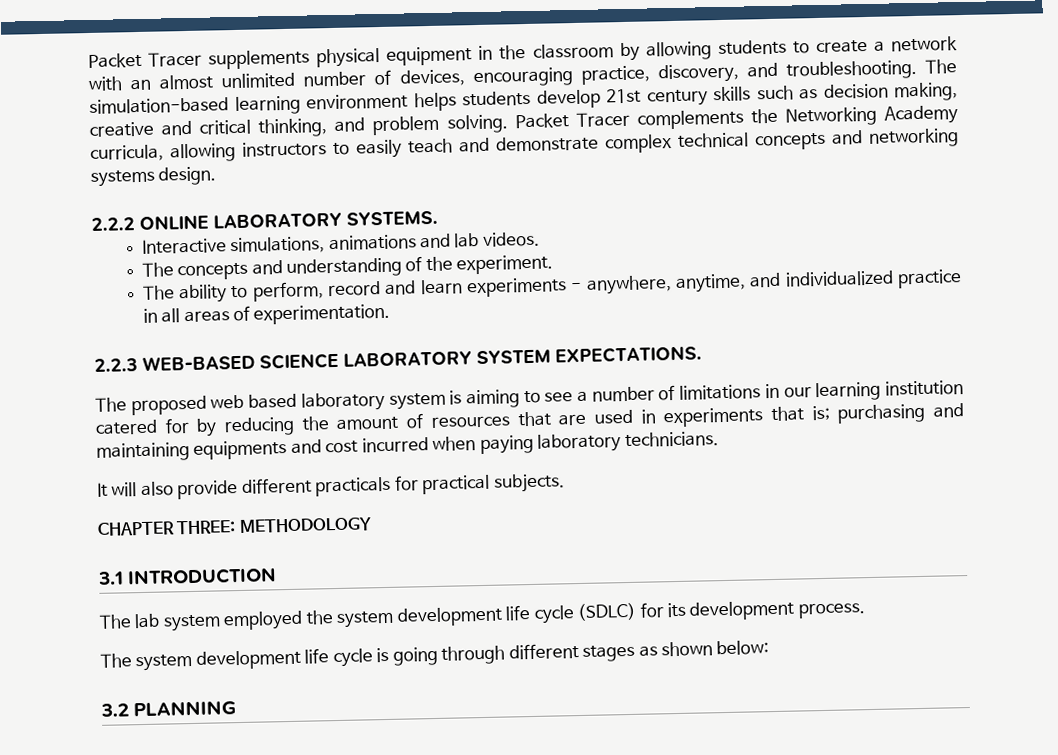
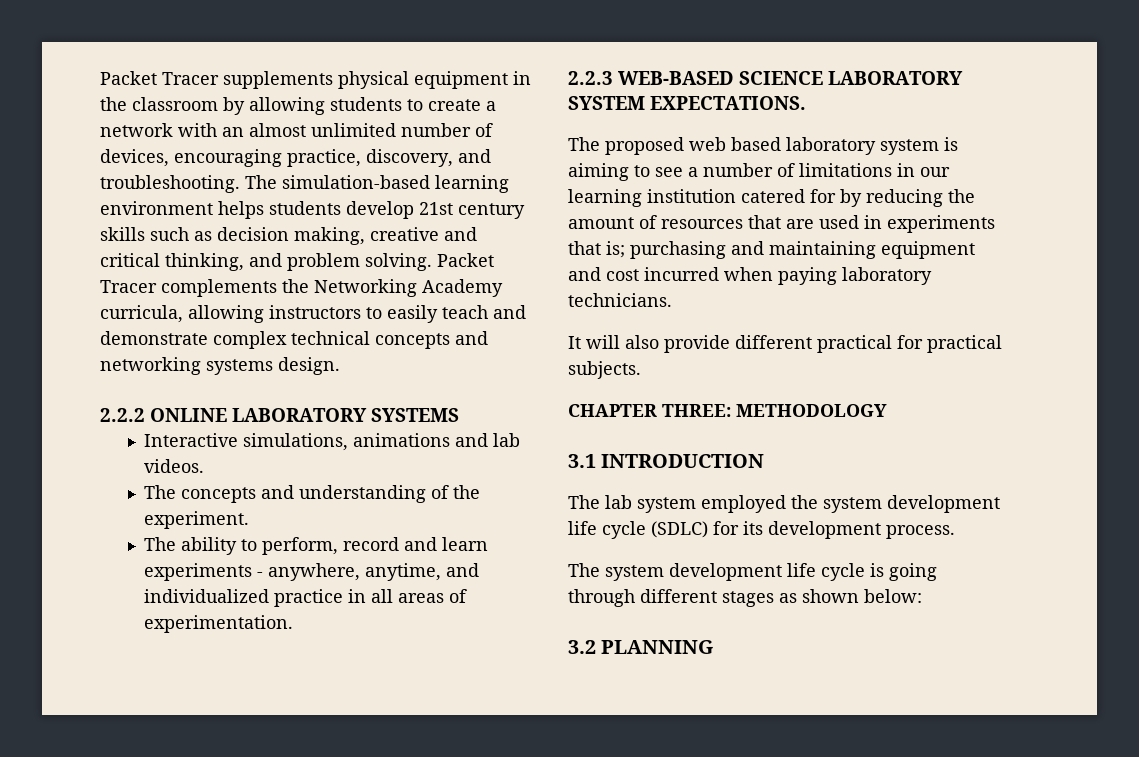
- 2.2.2 ONLINE LABORATORY SYSTEMS.
+ 2.2.2 ONLINE LABORATORY SYSTEMS
- The proposed web based laboratory system is aiming to see a number of limitations in our learning institution catered for by reducing the amount of resources that are used in experiments that is; purchasing and maintaining equipments and cost incurred when paying laboratory technicians.
+ The proposed web based laboratory system is aiming to see a number of limitations in our learning institution catered for by reducing the amount of resources that are used in experiments that is; purchasing and maintaining equipment and cost incurred when paying laboratory technicians.
- It will also provide different practicals for practical subjects.
+ It will also provide different practical for practical subjects.

